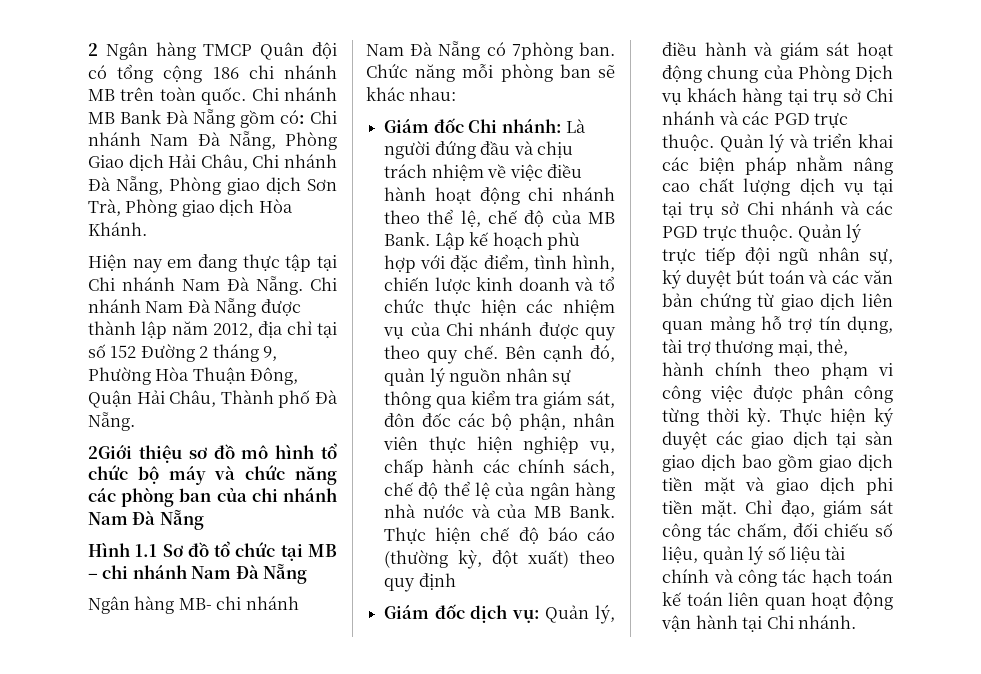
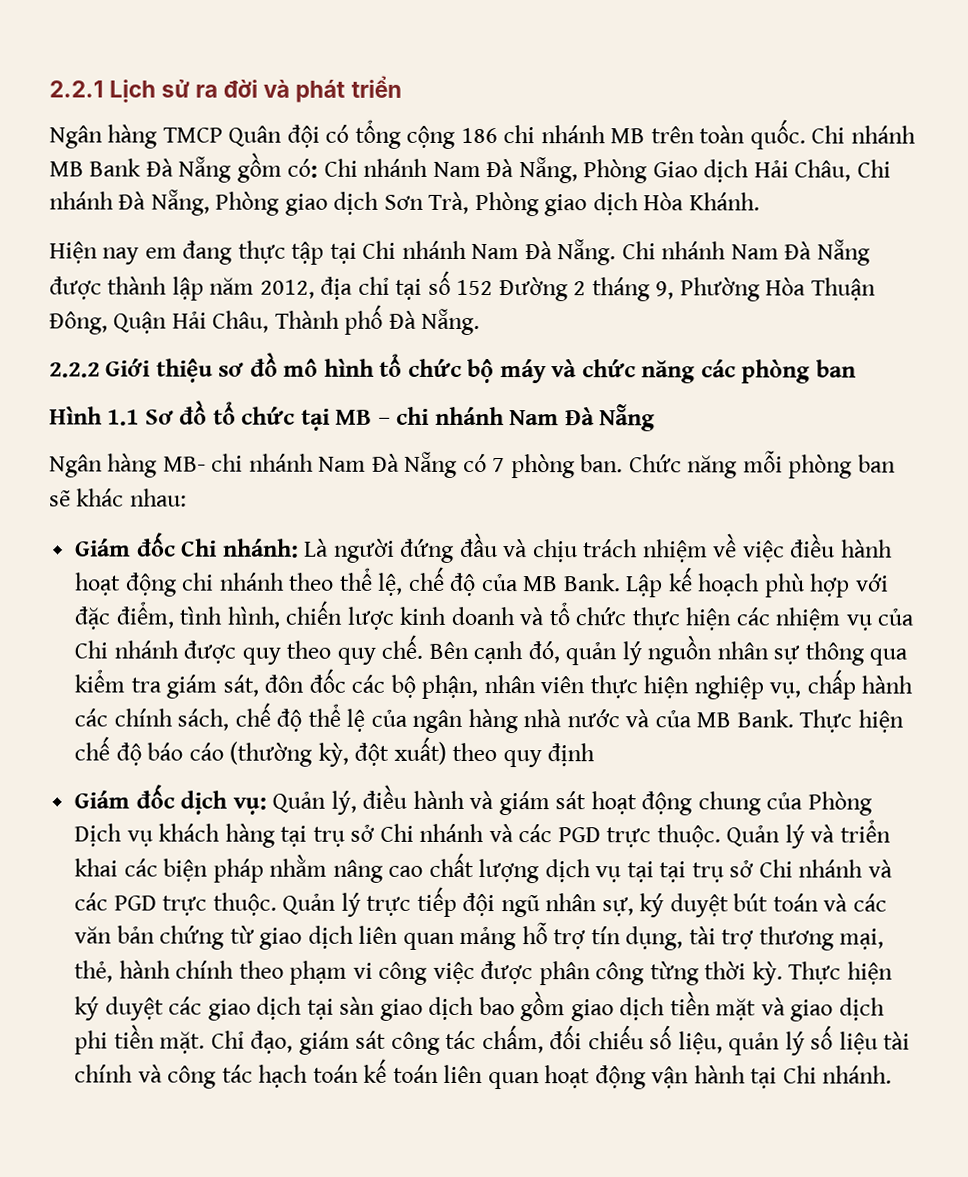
- 2 Ngân hàng TMCP Quân đội có tổng cộng 186 chi nhánh MB trên toàn quốc.
+ 2.2.1 Lịch sử ra đời và phát triển
+ Ngân hàng TMCP Quân đội có tổng cộng 186 chi nhánh MB trên toàn quốc.
- 2Giới thiệu sơ đồ mô hình tổ chức bộ máy và chức năng các phòng ban của chi nhánh Nam Đà Nẵng
+ 2.2.2 Giới thiệu sơ đồ mô hình tổ chức bộ máy và chức năng các phòng ban
- Ngân hàng MB- chi nhánh Nam Đà Nẵng có 7phòng ban.
+ Ngân hàng MB- chi nhánh Nam Đà Nẵng có 7 phòng ban.

